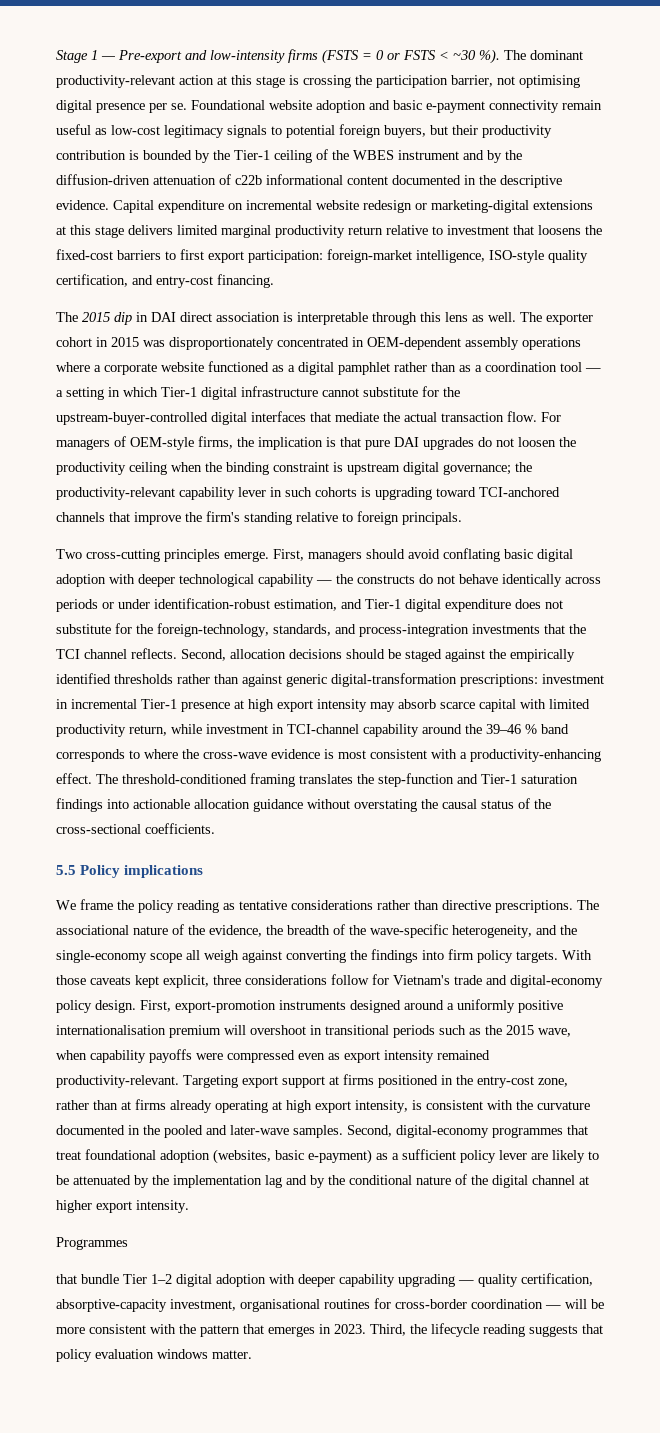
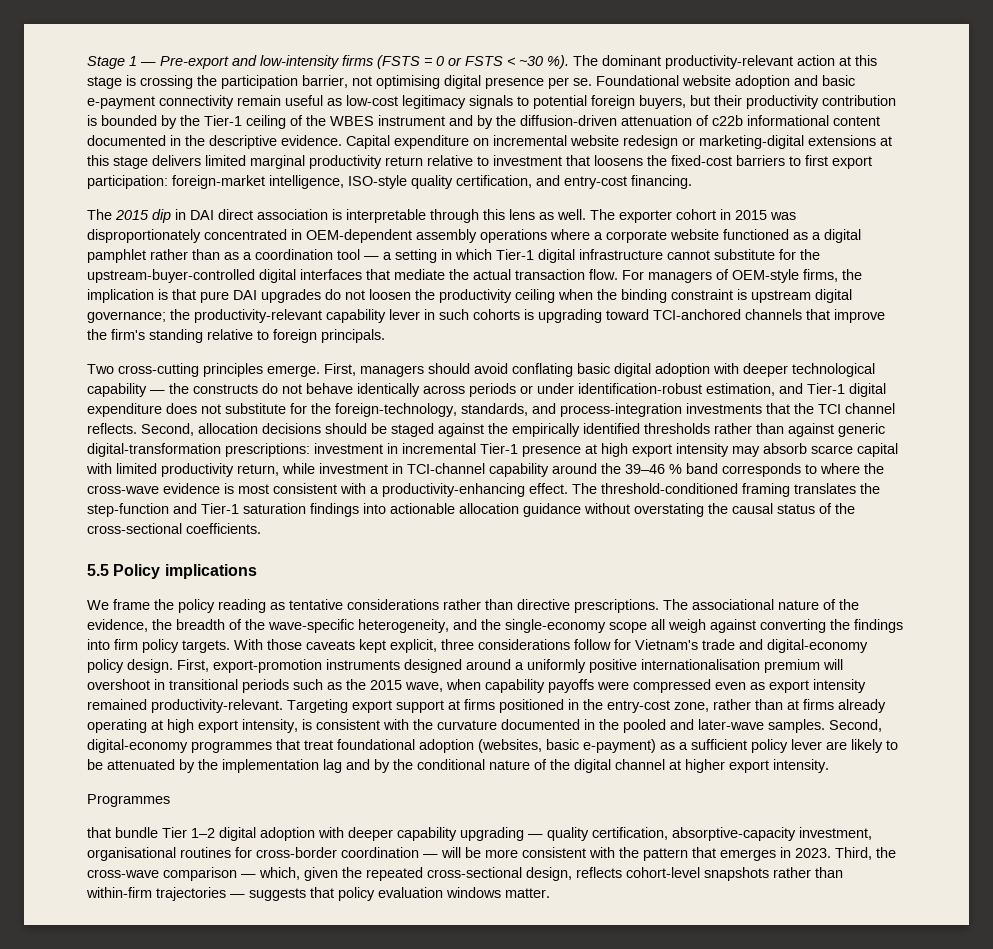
- Third, the lifecycle reading suggests that policy evaluation windows matter.
+ Third, the cross-wave comparison — which, given the repeated cross-sectional design, reflects cohort-level snapshots rather than within-firm trajectories — suggests that policy evaluation windows matter.

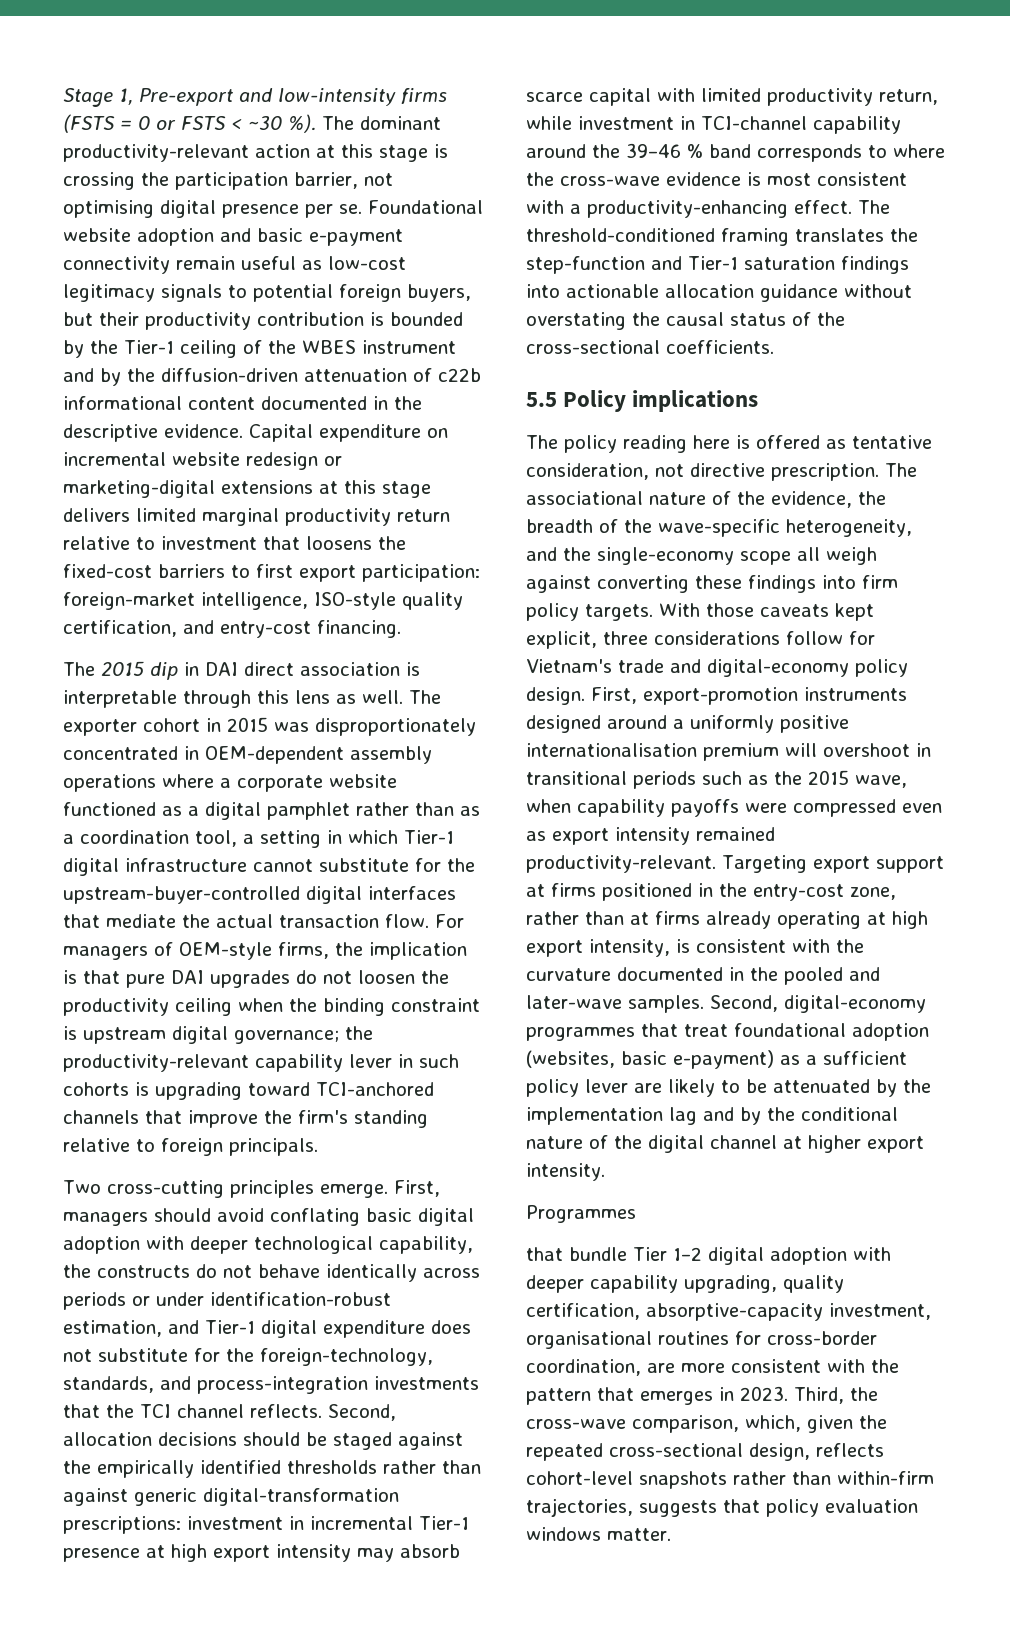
- Stage 1 — Pre-export and low-intensity firms (FSTS = 0 or FSTS < ~30 %).
+ Stage 1, Pre-export and low-intensity firms (FSTS = 0 or FSTS < ~30 %).
- The exporter cohort in 2015 was disproportionately concentrated in OEM-dependent assembly operations where a corporate website functioned as a digital pamphlet rather than as a coordination tool — a setting in which Tier-1 digital infrastructure cannot substitute for the upstream-buyer-controlled digital interfaces that mediate the actual transaction flow.
+ The exporter cohort in 2015 was disproportionately concentrated in OEM-dependent assembly operations where a corporate website functioned as a digital pamphlet rather than as a coordination tool, a setting in which Tier-1 digital infrastructure cannot substitute for the upstream-buyer-controlled digital interfaces that mediate the actual transaction flow.
- First, managers should avoid conflating basic digital adoption with deeper technological capability — the constructs do not behave identically across periods or under identification-robust estimation, and Tier-1 digital expenditure does not substitute for the foreign-technology, standards, and process-integration investments that the TCI channel reflects.
+ First, managers should avoid conflating basic digital adoption with deeper technological capability, the constructs do not behave identically across periods or under identification-robust estimation, and Tier-1 digital expenditure does not substitute for the foreign-technology, standards, and process-integration investments that the TCI channel reflects.
- We frame the policy reading as tentative considerations rather than directive prescriptions.
+ The policy reading here is offered as tentative consideration, not directive prescription.
- The associational nature of the evidence, the breadth of the wave-specific heterogeneity, and the single-economy scope all weigh against converting the findings into firm policy targets.
+ The associational nature of the evidence, the breadth of the wave-specific heterogeneity, and the single-economy scope all weigh against converting these findings into firm policy targets.
- that bundle Tier 1–2 digital adoption with deeper capability upgrading — quality certification, absorptive-capacity investment, organisational routines for cross-border coordination — will be more consistent with the pattern that emerges in 2023.
+ that bundle Tier 1–2 digital adoption with deeper capability upgrading, quality certification, absorptive-capacity investment, organisational routines for cross-border coordination, are more consistent with the pattern that emerges in 2023.
- Third, the cross-wave comparison — which, given the repeated cross-sectional design, reflects cohort-level snapshots rather than within-firm trajectories — suggests that policy evaluation windows matter.
+ Third, the cross-wave comparison, which, given the repeated cross-sectional design, reflects cohort-level snapshots rather than within-firm trajectories, suggests that policy evaluation windows matter.

